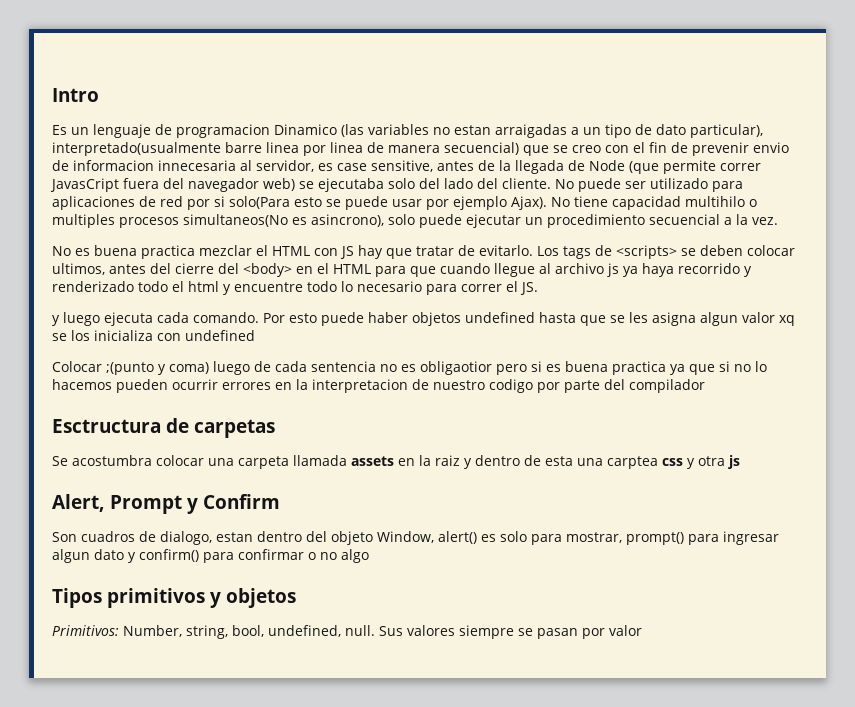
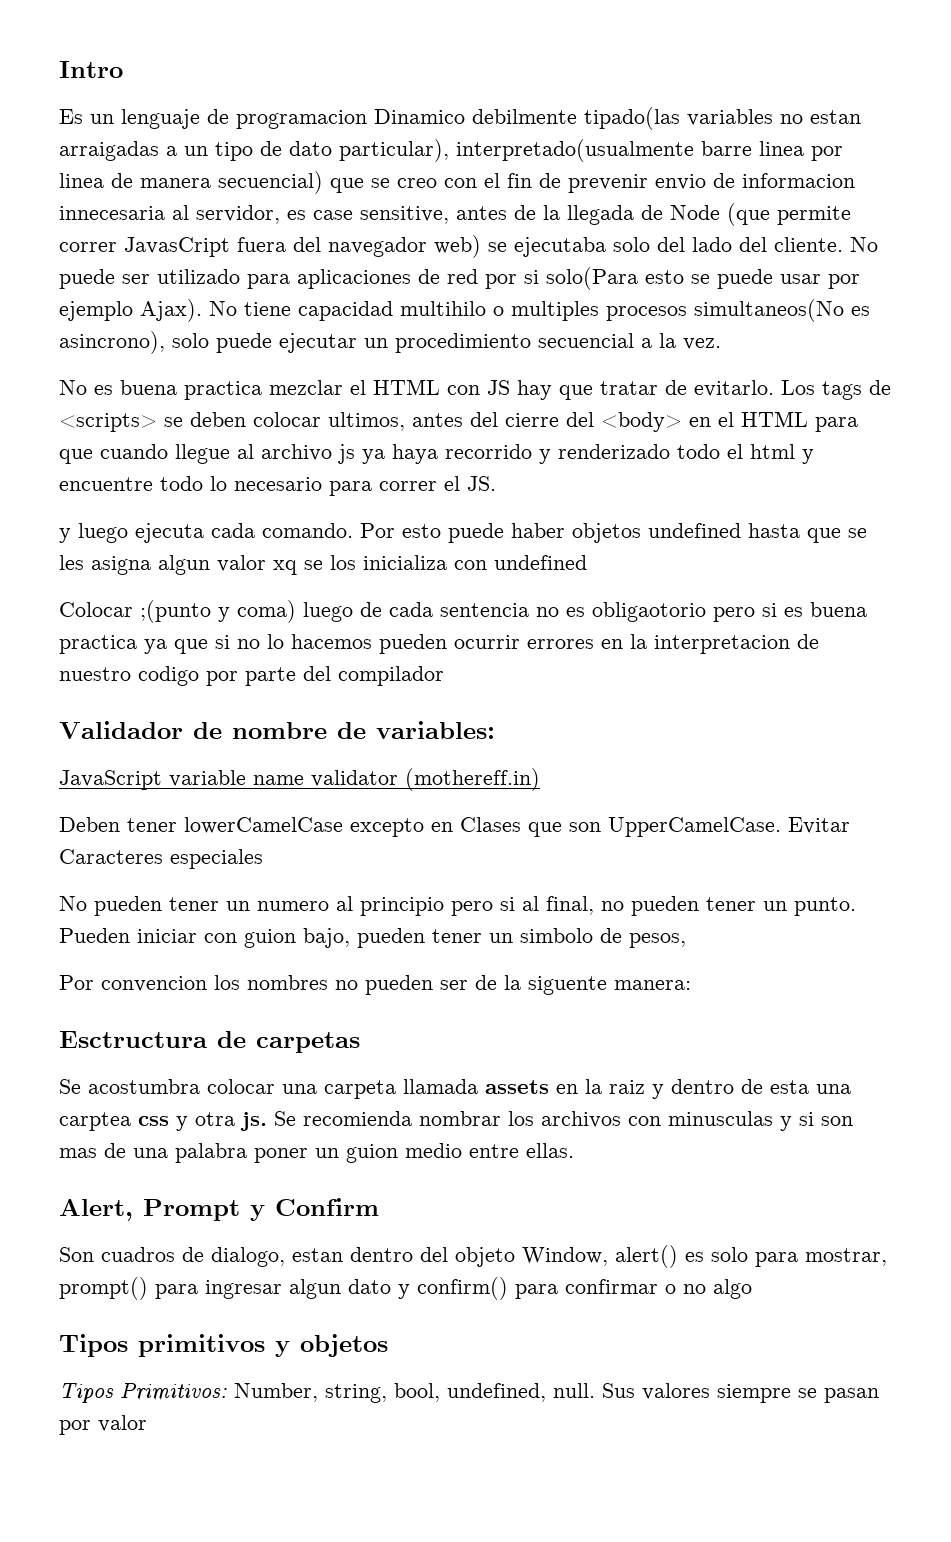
- Es un lenguaje de programacion Dinamico (las variables no estan arraigadas a un tipo de dato particular), interpretado(usualmente barre linea por linea de manera secuencial) que se creo con el fin de prevenir envio de informacion innecesaria al servidor, es case sensitive, antes de la llegada de Node (que permite correr JavasCript fuera del navegador web) se ejecutaba solo del lado del cliente.
+ Es un lenguaje de programacion Dinamico debilmente tipado(las variables no estan arraigadas a un tipo de dato particular), interpretado(usualmente barre linea por linea de manera secuencial) que se creo con el fin de prevenir envio de informacion innecesaria al servidor, es case sensitive, antes de la llegada de Node (que permite correr JavasCript fuera del navegador web) se ejecutaba solo del lado del cliente.
- Colocar ;(punto y coma) luego de cada sentencia no es obligaotior pero si es buena practica ya que si no lo hacemos pueden ocurrir errores en la interpretacion de nuestro codigo por parte del compilador
+ Colocar ;(punto y coma) luego de cada sentencia no es obligaotorio pero si es buena practica ya que si no lo hacemos pueden ocurrir errores en la interpretacion de nuestro codigo por parte del compilador
+ Validador de nombre de variables:
+ JavaScript variable name validator (mothereff.in)
+ Deben tener lowerCamelCase excepto en Clases que son UpperCamelCase. Evitar Caracteres especiales
+ No pueden tener un numero al principio pero si al final, no pueden tener un punto. Pueden iniciar con guion bajo, pueden tener un simbolo de pesos,
+ Por convencion los nombres no pueden ser de la siguente manera:
- Se acostumbra colocar una carpeta llamada assets en la raiz y dentro de esta una carptea css y otra js
+ Se acostumbra colocar una carpeta llamada assets en la raiz y dentro de esta una carptea css y otra js. Se recomienda nombrar los archivos con minusculas y si son mas de una palabra poner un guion medio entre ellas.
- Primitivos: Number, string, bool, undefined, null.
+ Tipos Primitivos: Number, string, bool, undefined, null.

